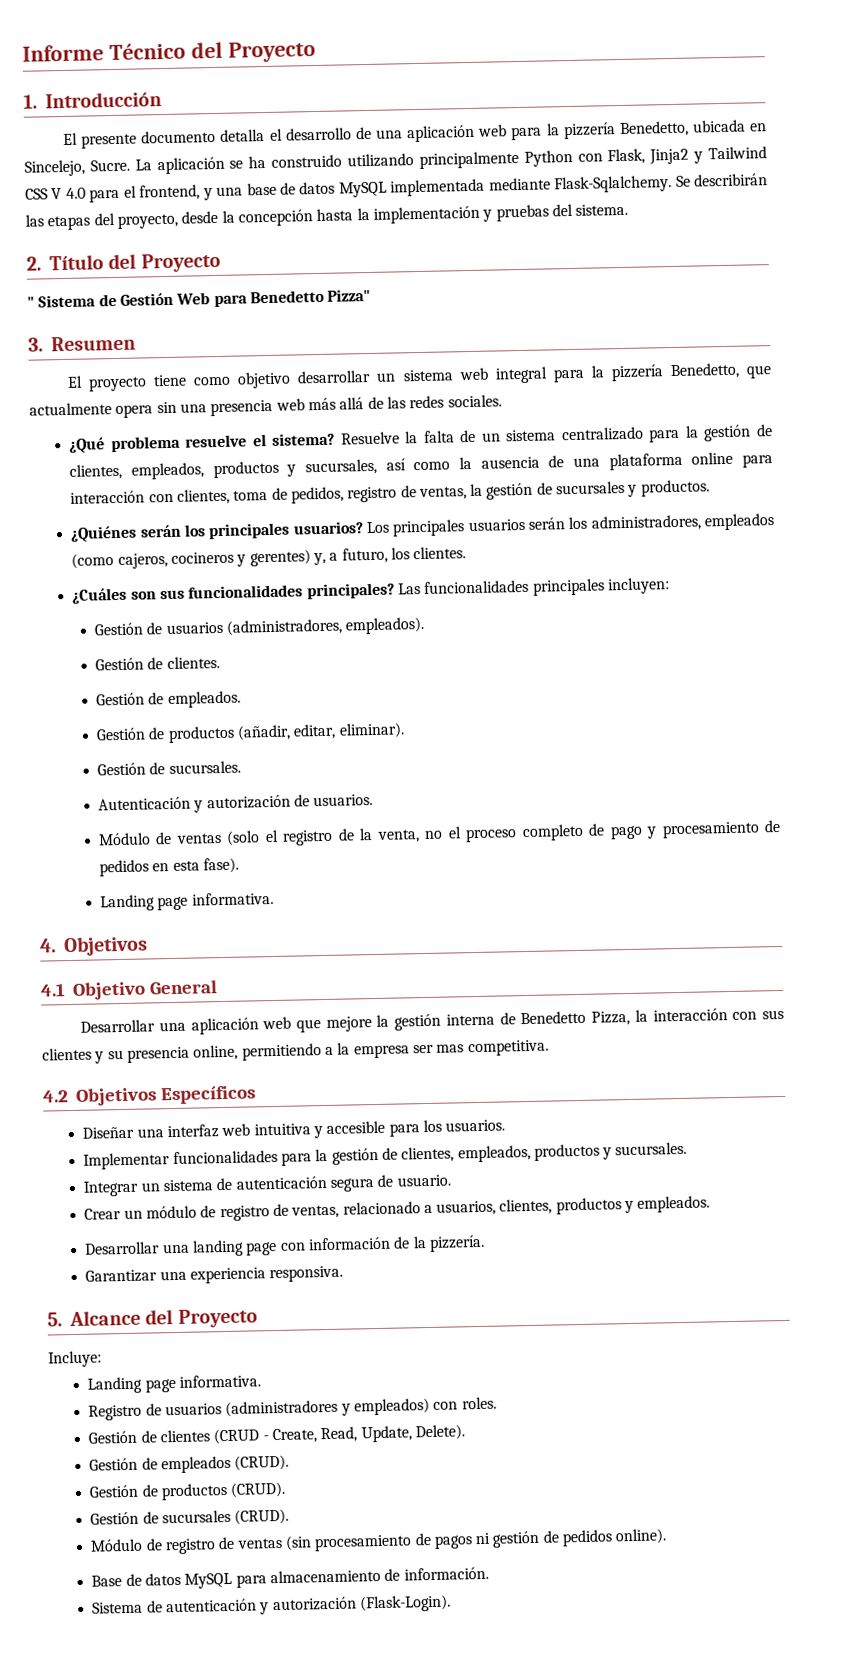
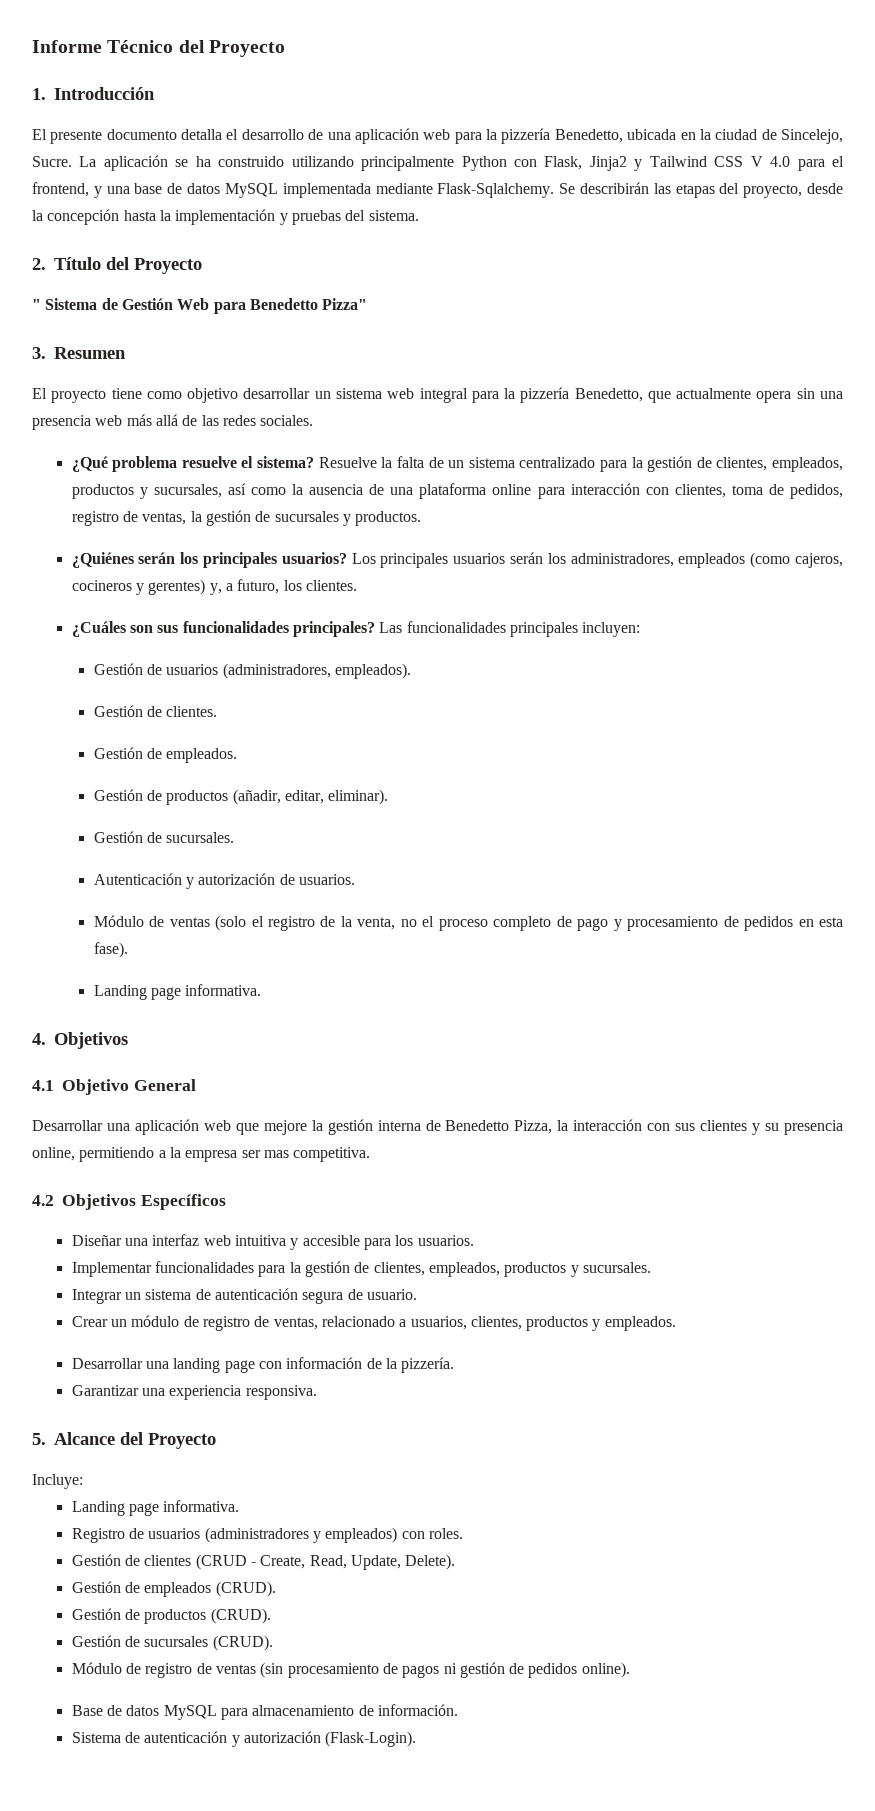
- El presente documento detalla el desarrollo de una aplicación web para la pizzería Benedetto, ubicada en Sincelejo, Sucre.
+ El presente documento detalla el desarrollo de una aplicación web para la pizzería Benedetto, ubicada en la ciudad de Sincelejo, Sucre.

